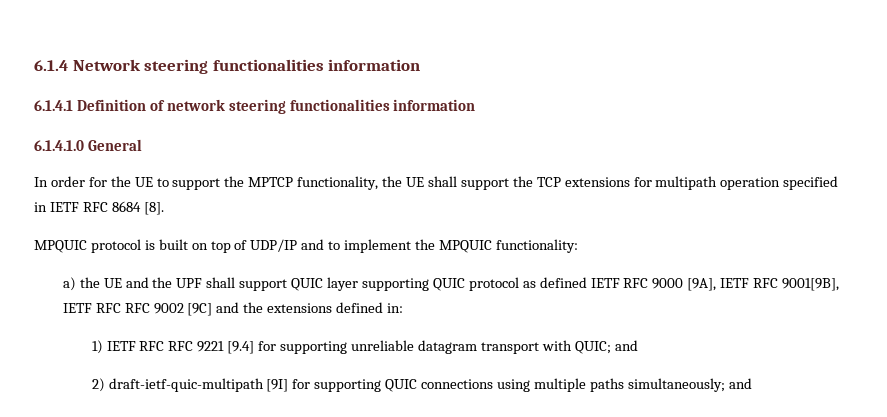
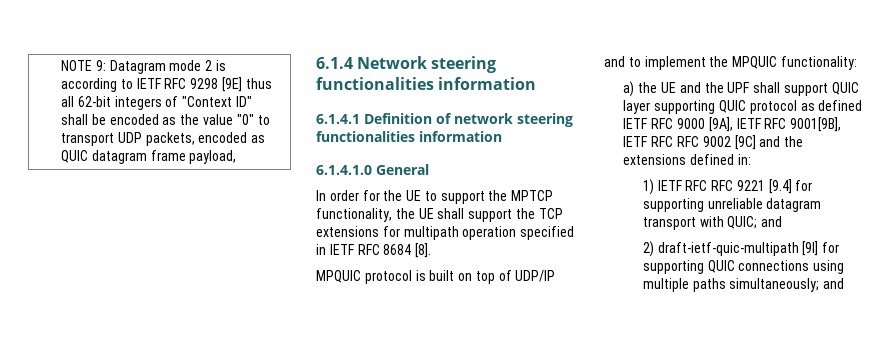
+ NOTE 9: Datagram mode 2 is according to IETF RFC 9298 [9E] thus all 62-bit integers of "Context ID" shall be encoded as the value "0" to transport UDP packets, encoded as QUIC datagram frame payload,

